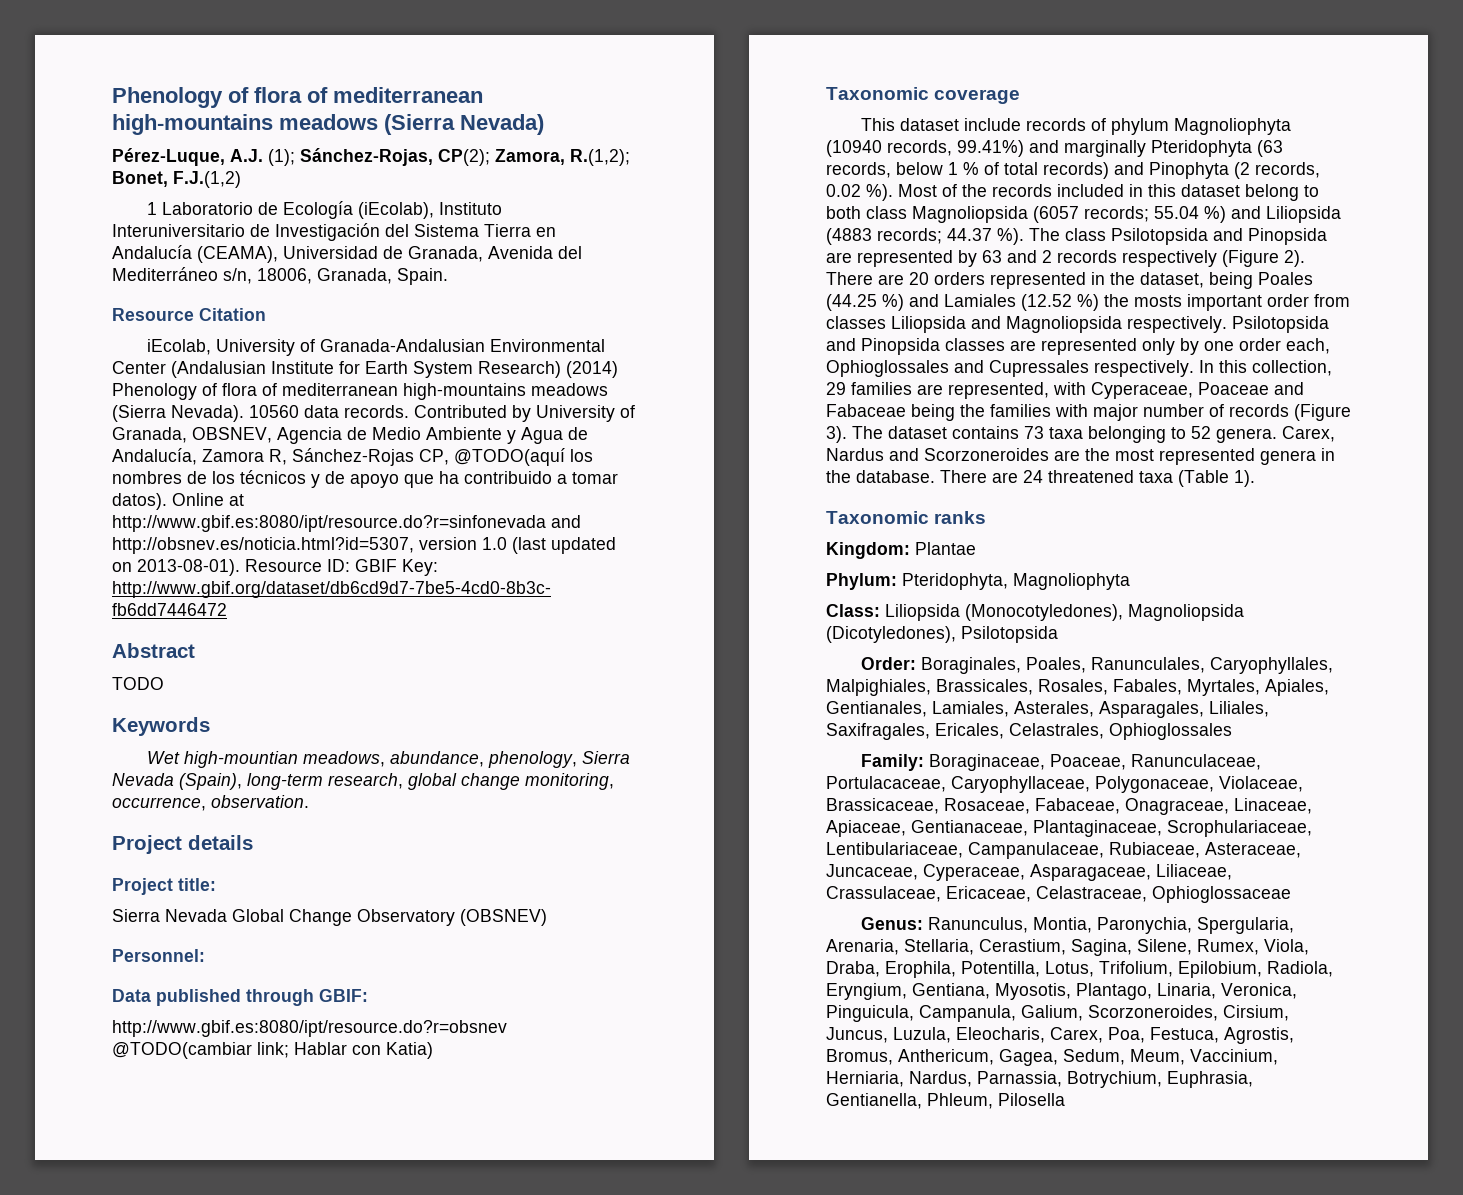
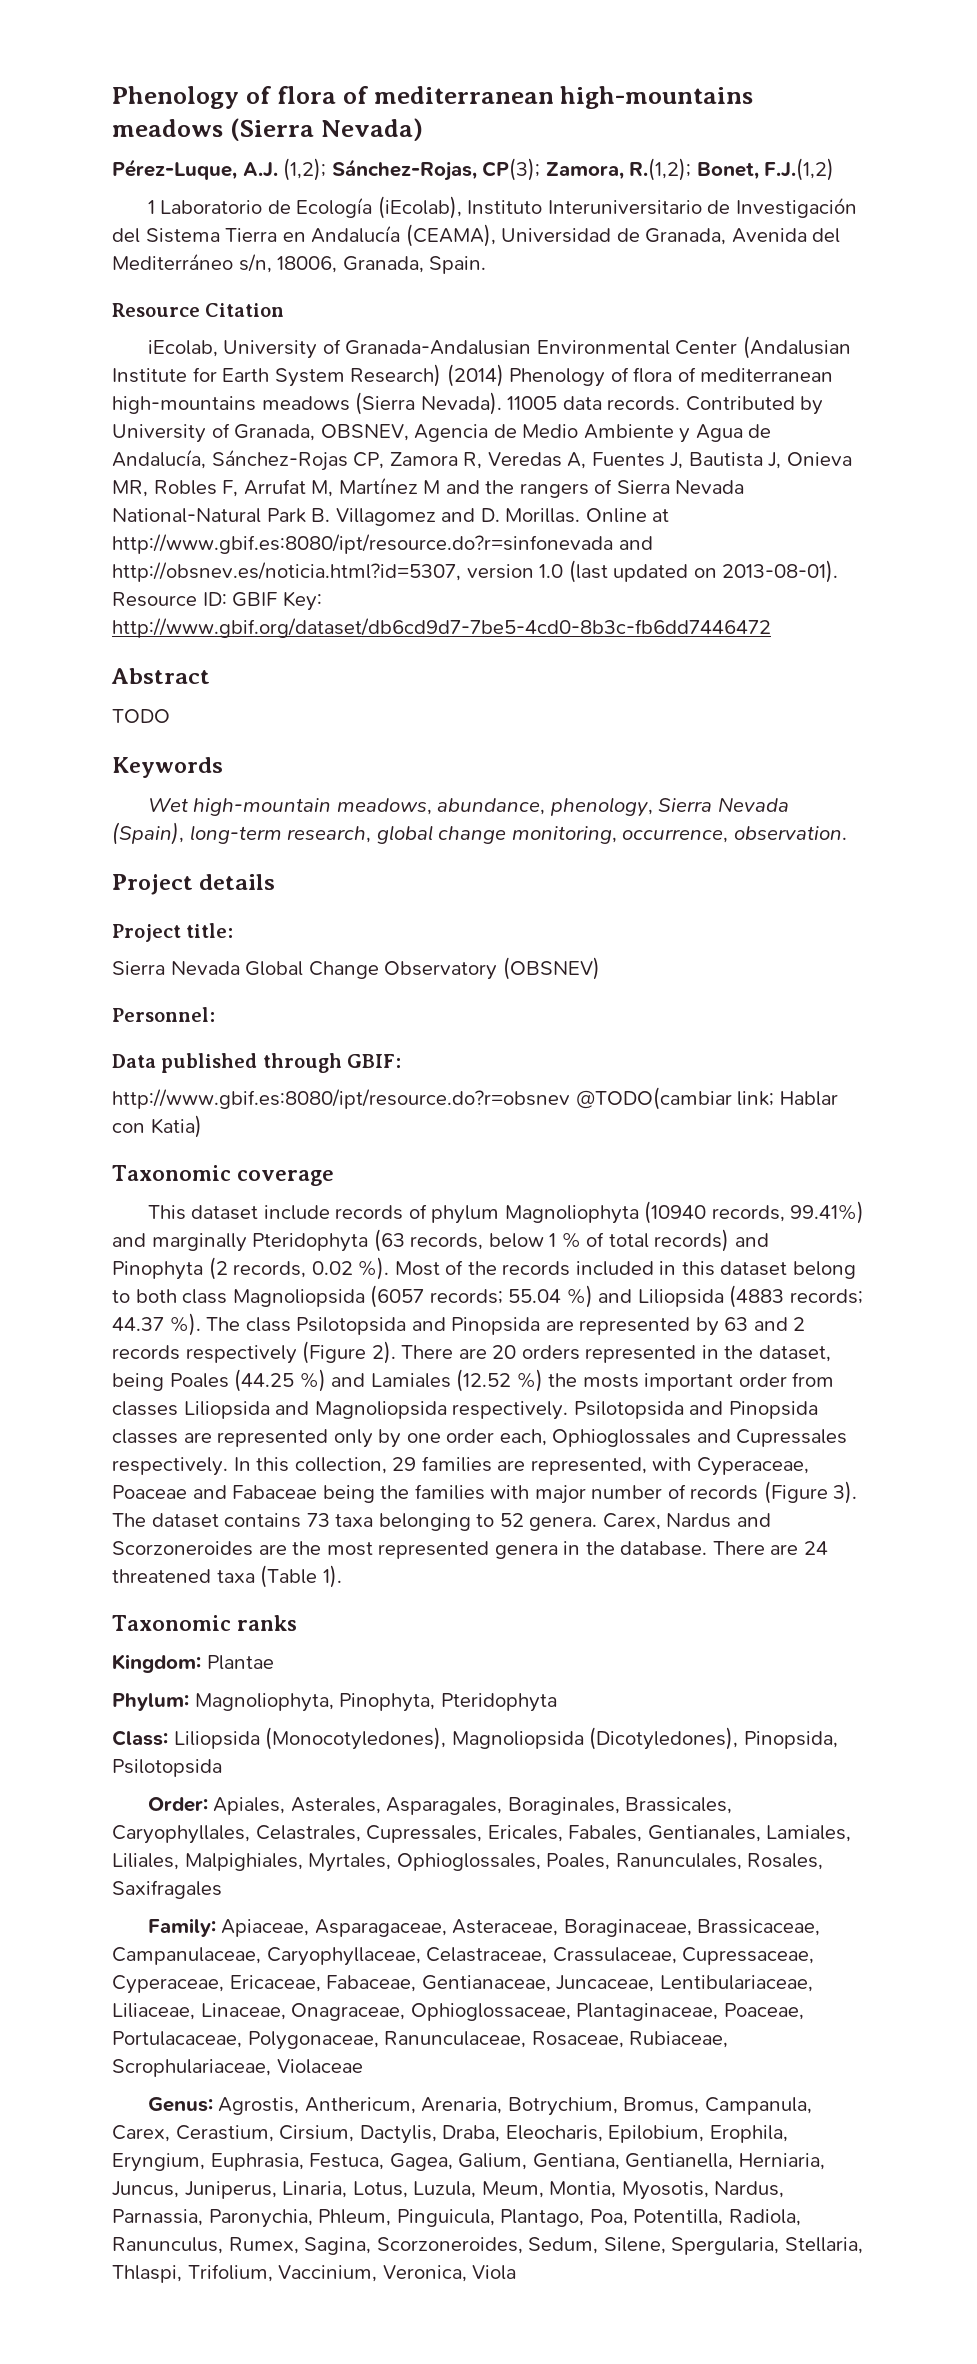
- Pérez-Luque, A.J. (1); Sánchez-Rojas, CP(2); Zamora, R.(1,2); Bonet, F.J.(1,2)
+ Pérez-Luque, A.J. (1,2); Sánchez-Rojas, CP(3); Zamora, R.(1,2); Bonet, F.J.(1,2)
- 10560 data records.
+ 11005 data records.
- Contributed by University of Granada, OBSNEV, Agencia de Medio Ambiente y Agua de Andalucía, Zamora R, Sánchez-Rojas CP, @TODO(aquí los nombres de los técnicos y de apoyo que ha contribuido a tomar datos).
+ Contributed by University of Granada, OBSNEV, Agencia de Medio Ambiente y Agua de Andalucía, Sánchez-Rojas CP, Zamora R, Veredas A, Fuentes J, Bautista J, Onieva MR, Robles F, Arrufat M, Martínez M and the rangers of Sierra Nevada National-Natural Park B. Villagomez and D. Morillas.
- Wet high-mountian meadows, abundance, phenology, Sierra Nevada (Spain), long-term research, global change monitoring, occurrence, observation.
+ Wet high-mountain meadows, abundance, phenology, Sierra Nevada (Spain), long-term research, global change monitoring, occurrence, observation.
- Phylum: Pteridophyta, Magnoliophyta
+ Phylum: Magnoliophyta, Pinophyta, Pteridophyta
- Class: Liliopsida (Monocotyledones), Magnoliopsida (Dicotyledones), Psilotopsida
+ Class: Liliopsida (Monocotyledones), Magnoliopsida (Dicotyledones), Pinopsida, Psilotopsida
- Order: Boraginales, Poales, Ranunculales, Caryophyllales, Malpighiales, Brassicales, Rosales, Fabales, Myrtales, Apiales, Gentianales, Lamiales, Asterales, Asparagales, Liliales, Saxifragales, Ericales, Celastrales, Ophioglossales
- Family: Boraginaceae, Poaceae, Ranunculaceae, Portulacaceae, Caryophyllaceae, Polygonaceae, Violaceae, Brassicaceae, Rosaceae, Fabaceae, Onagraceae, Linaceae, Apiaceae, Gentianaceae, Plantaginaceae, Scrophulariaceae, Lentibulariaceae, Campanulaceae, Rubiaceae, Asteraceae, Juncaceae, Cyperaceae, Asparagaceae, Liliaceae, Crassulaceae, Ericaceae, Celastraceae, Ophioglossaceae
- Genus: Ranunculus, Montia, Paronychia, Spergularia, Arenaria, Stellaria, Cerastium, Sagina, Silene, Rumex, Viola, Draba, Erophila, Potentilla, Lotus, Trifolium, Epilobium, Radiola, Eryngium, Gentiana, Myosotis, Plantago, Linaria, Veronica, Pinguicula, Campanula, Galium, Scorzoneroides, Cirsium, Juncus, Luzula, Eleocharis, Carex, Poa, Festuca, Agrostis, Bromus, Anthericum, Gagea, Sedum, Meum, Vaccinium, Herniaria, Nardus, Parnassia, Botrychium, Euphrasia, Gentianella, Phleum, Pilosella
+ Order: Apiales, Asterales, Asparagales, Boraginales, Brassicales, Caryophyllales, Celastrales, Cupressales, Ericales, Fabales, Gentianales, Lamiales, Liliales, Malpighiales, Myrtales, Ophioglossales, Poales, Ranunculales, Rosales, Saxifragales
+ Family: Apiaceae, Asparagaceae, Asteraceae, Boraginaceae, Brassicaceae, Campanulaceae, Caryophyllaceae, Celastraceae, Crassulaceae, Cupressaceae, Cyperaceae, Ericaceae, Fabaceae, Gentianaceae, Juncaceae, Lentibulariaceae, Liliaceae, Linaceae, Onagraceae, Ophioglossaceae, Plantaginaceae, Poaceae, Portulacaceae, Polygonaceae, Ranunculaceae, Rosaceae, Rubiaceae, Scrophulariaceae, Violaceae
+ Genus: Agrostis, Anthericum, Arenaria, Botrychium, Bromus, Campanula, Carex, Cerastium, Cirsium, Dactylis, Draba, Eleocharis, Epilobium, Erophila, Eryngium, Euphrasia, Festuca, Gagea, Galium, Gentiana, Gentianella, Herniaria, Juncus, Juniperus, Linaria, Lotus, Luzula, Meum, Montia, Myosotis, Nardus, Parnassia, Paronychia, Phleum, Pinguicula, Plantago, Poa, Potentilla, Radiola, Ranunculus, Rumex, Sagina, Scorzoneroides, Sedum, Silene, Spergularia, Stellaria, Thlaspi, Trifolium, Vaccinium, Veronica, Viola

